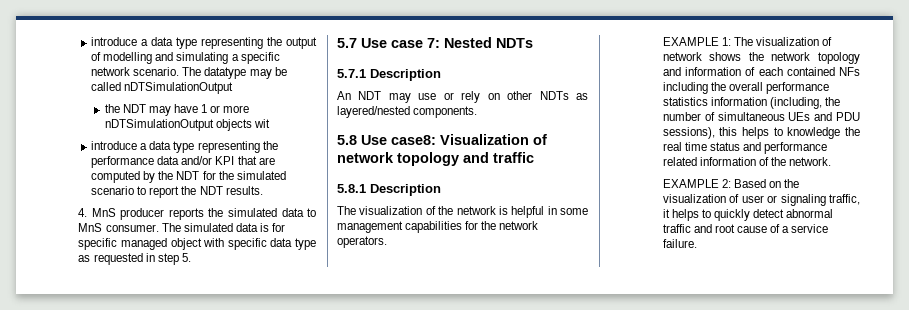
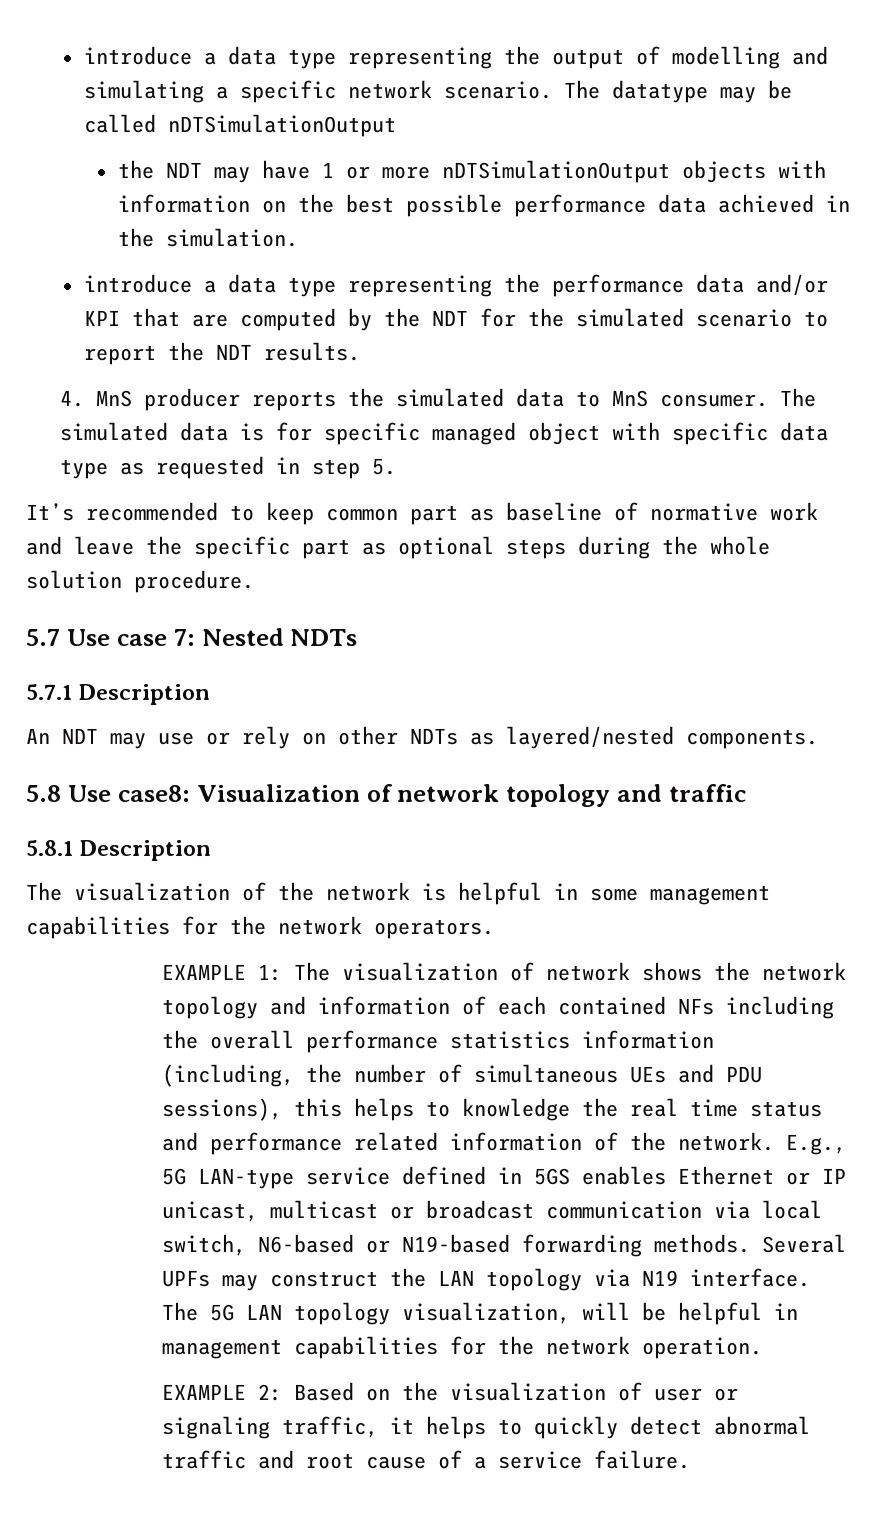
- the NDT may have 1 or more nDTSimulationOutput objects wit
+ the NDT may have 1 or more nDTSimulationOutput objects with information on the best possible performance data achieved in the simulation.
+ It’s recommended to keep common part as baseline of normative work and leave the specific part as optional steps during the whole solution procedure.
+ E.g., 5G LAN-type service defined in 5GS enables Ethernet or IP unicast, multicast or broadcast communication via local switch, N6-based or N19-based forwarding methods. Several UPFs may construct the LAN topology via N19 interface. The 5G LAN topology visualization, will be helpful in management capabilities for the network operation.

